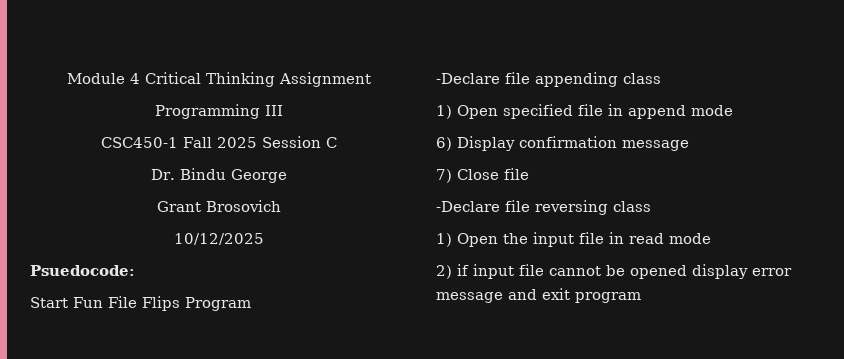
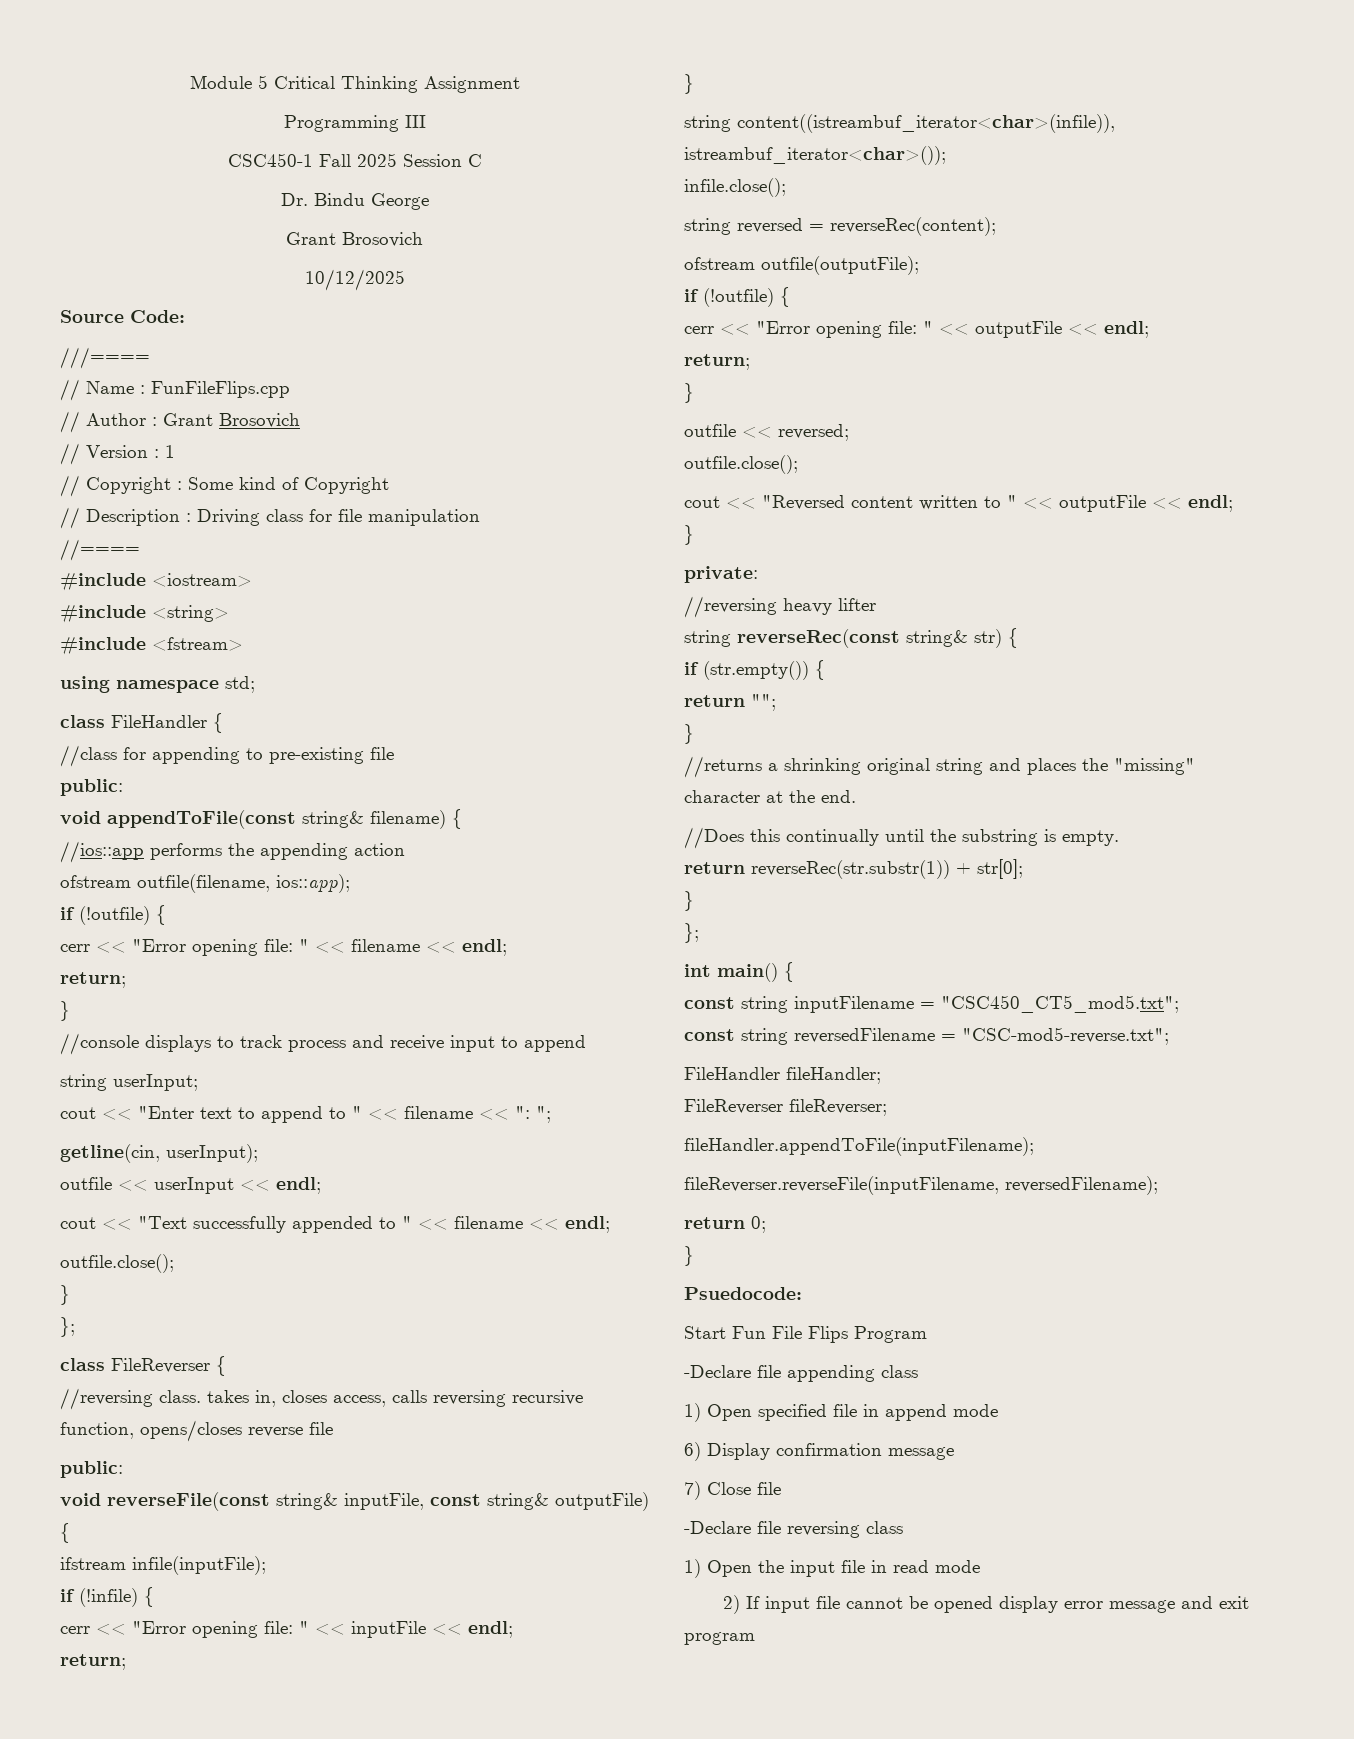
- Module 4 Critical Thinking Assignment
+ Module 5 Critical Thinking Assignment
+ Source Code:
+ ///====
+ // Name : FunFileFlips.cpp
+ // Author : Grant Brosovich
+ // Version : 1
+ // Copyright : Some kind of Copyright
+ // Description : Driving class for file manipulation
+ //====
+ #include <iostream>
+ #include <string>
+ #include <fstream>
+ using namespace std;
+ class FileHandler {
+ //class for appending to pre-existing file
+ public:
+ void appendToFile(const string& filename) {
+ //ios::app performs the appending action
+ ofstream outfile(filename, ios::app);
+ if (!outfile) {
+ cerr << "Error opening file: " << filename << endl;
+ return;
+ }
+ //console displays to track process and receive input to append
+ string userInput;
+ cout << "Enter text to append to " << filename << ": ";
+ getline(cin, userInput);
+ outfile << userInput << endl;
+ cout << "Text successfully appended to " << filename << endl;
+ outfile.close();
+ }
+ };
+ class FileReverser {
+ //reversing class. takes in, closes access, calls reversing recursive function, opens/closes reverse file
+ public:
+ void reverseFile(const string& inputFile, const string& outputFile) {
+ ifstream infile(inputFile);
+ if (!infile) {
+ cerr << "Error opening file: " << inputFile << endl;
+ return;
+ }
+ string content((istreambuf_iterator<char>(infile)), istreambuf_iterator<char>());
+ infile.close();
+ string reversed = reverseRec(content);
+ ofstream outfile(outputFile);
+ if (!outfile) {
+ cerr << "Error opening file: " << outputFile << endl;
+ return;
+ }
+ outfile << reversed;
+ outfile.close();
+ cout << "Reversed content written to " << outputFile << endl;
+ }
+ private:
+ //reversing heavy lifter
+ string reverseRec(const string& str) {
+ if (str.empty()) {
+ return "";
+ }
+ //returns a shrinking original string and places the "missing" character at the end.
+ //Does this continually until the substring is empty.
+ return reverseRec(str.substr(1)) + str[0];
+ }
+ };
+ int main() {
+ const string inputFilename = "CSC450_CT5_mod5.txt";
+ const string reversedFilename = "CSC-mod5-reverse.txt";
+ FileHandler fileHandler;
+ FileReverser fileReverser;
+ fileHandler.appendToFile(inputFilename);
+ fileReverser.reverseFile(inputFilename, reversedFilename);
+ return 0;
+ }
- 2) if input file cannot be opened display error message and exit program
+ 2) If input file cannot be opened display error message and exit program

